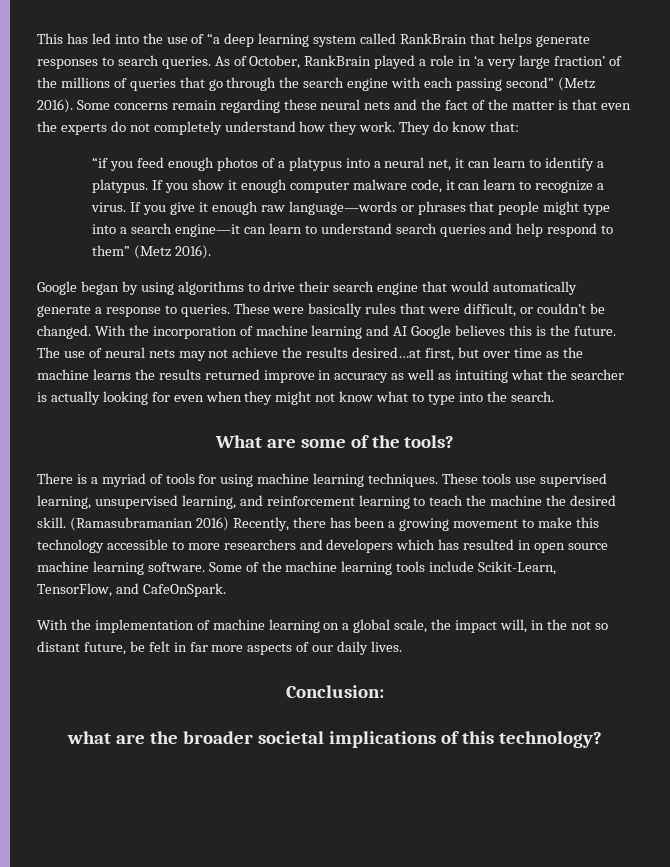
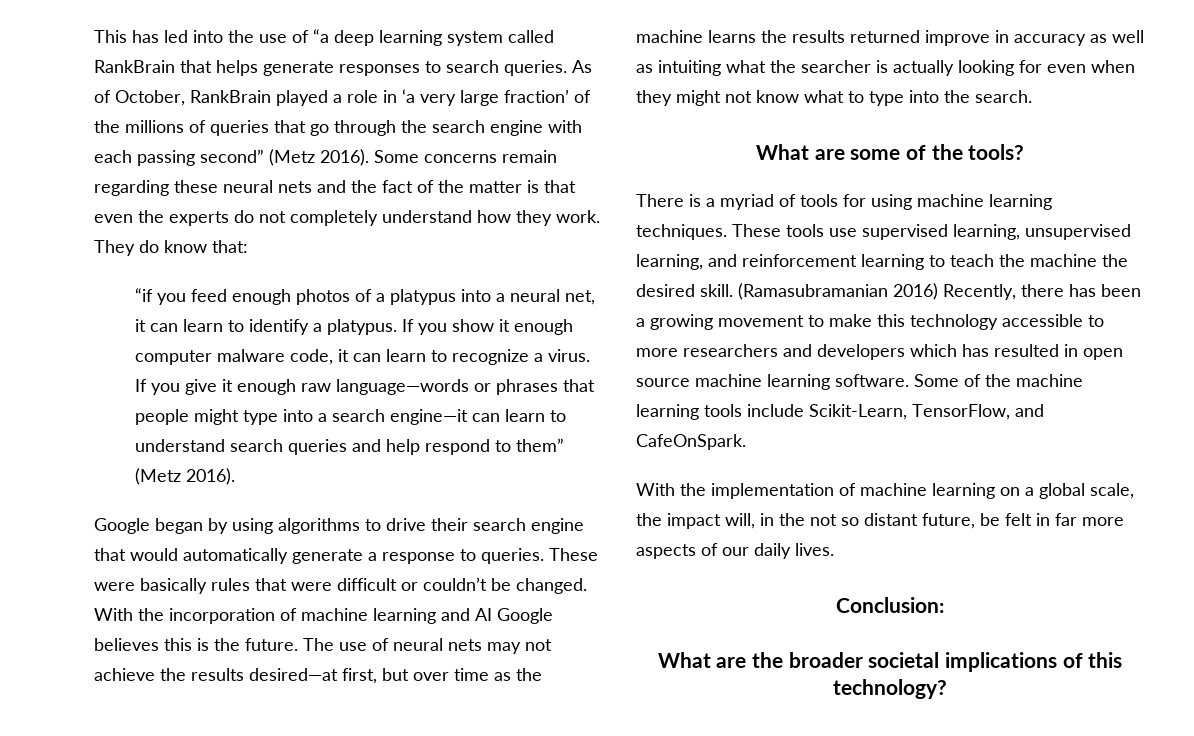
- These were basically rules that were difficult, or couldn’t be changed.
+ These were basically rules that were difficult or couldn’t be changed.
- The use of neural nets may not achieve the results desired…at first, but over time as the machine learns the results returned improve in accuracy as well as intuiting what the searcher is actually looking for even when they might not know what to type into the search.
+ The use of neural nets may not achieve the results desired—at first, but over time as the machine learns the results returned improve in accuracy as well as intuiting what the searcher is actually looking for even when they might not know what to type into the search.
- what are the broader societal implications of this technology?
+ What are the broader societal implications of this technology?

